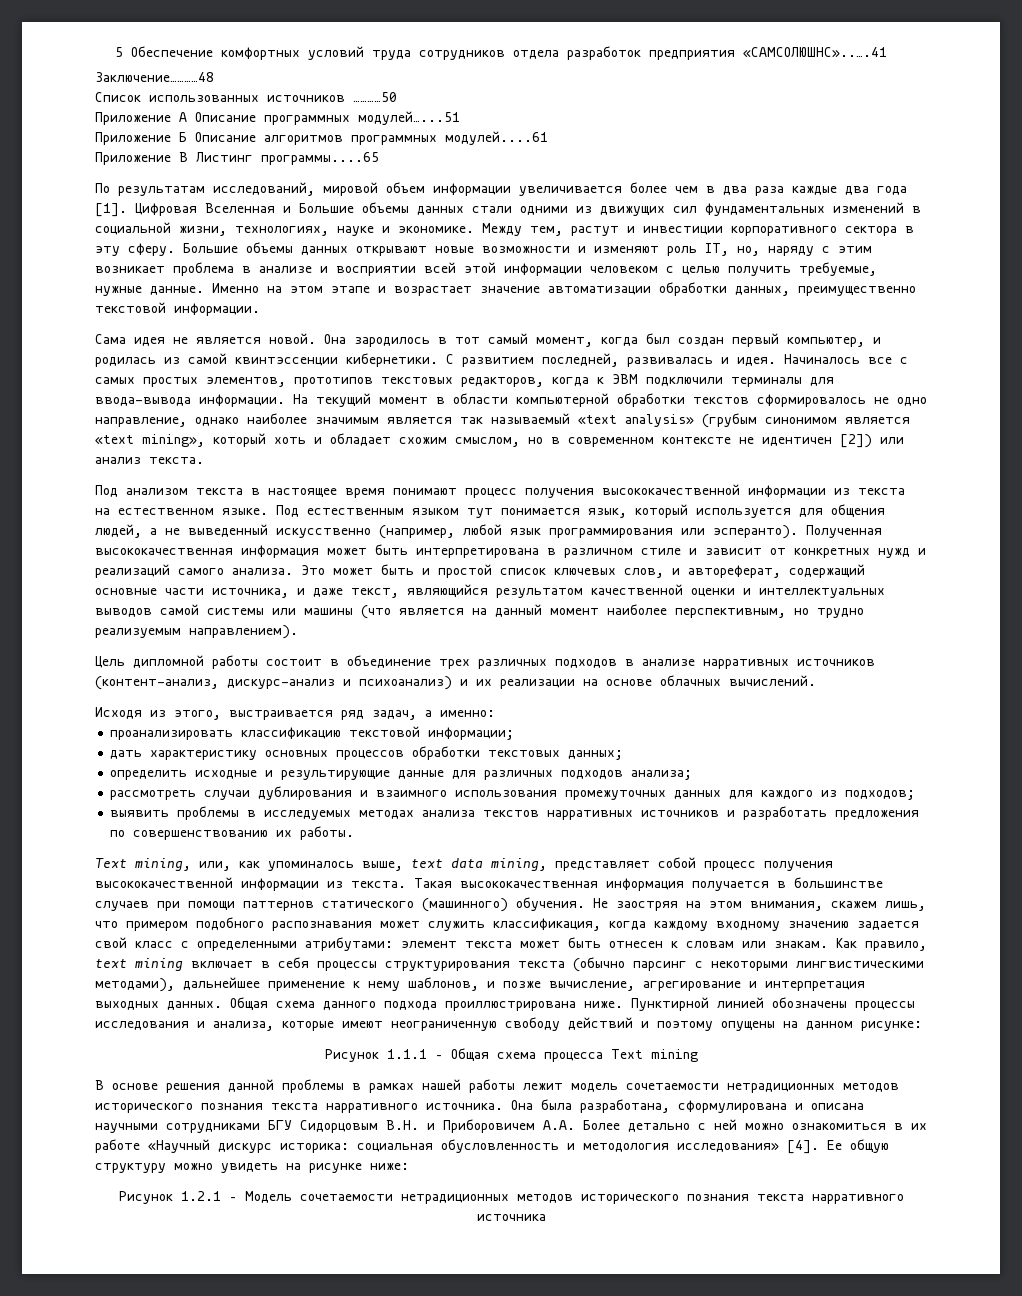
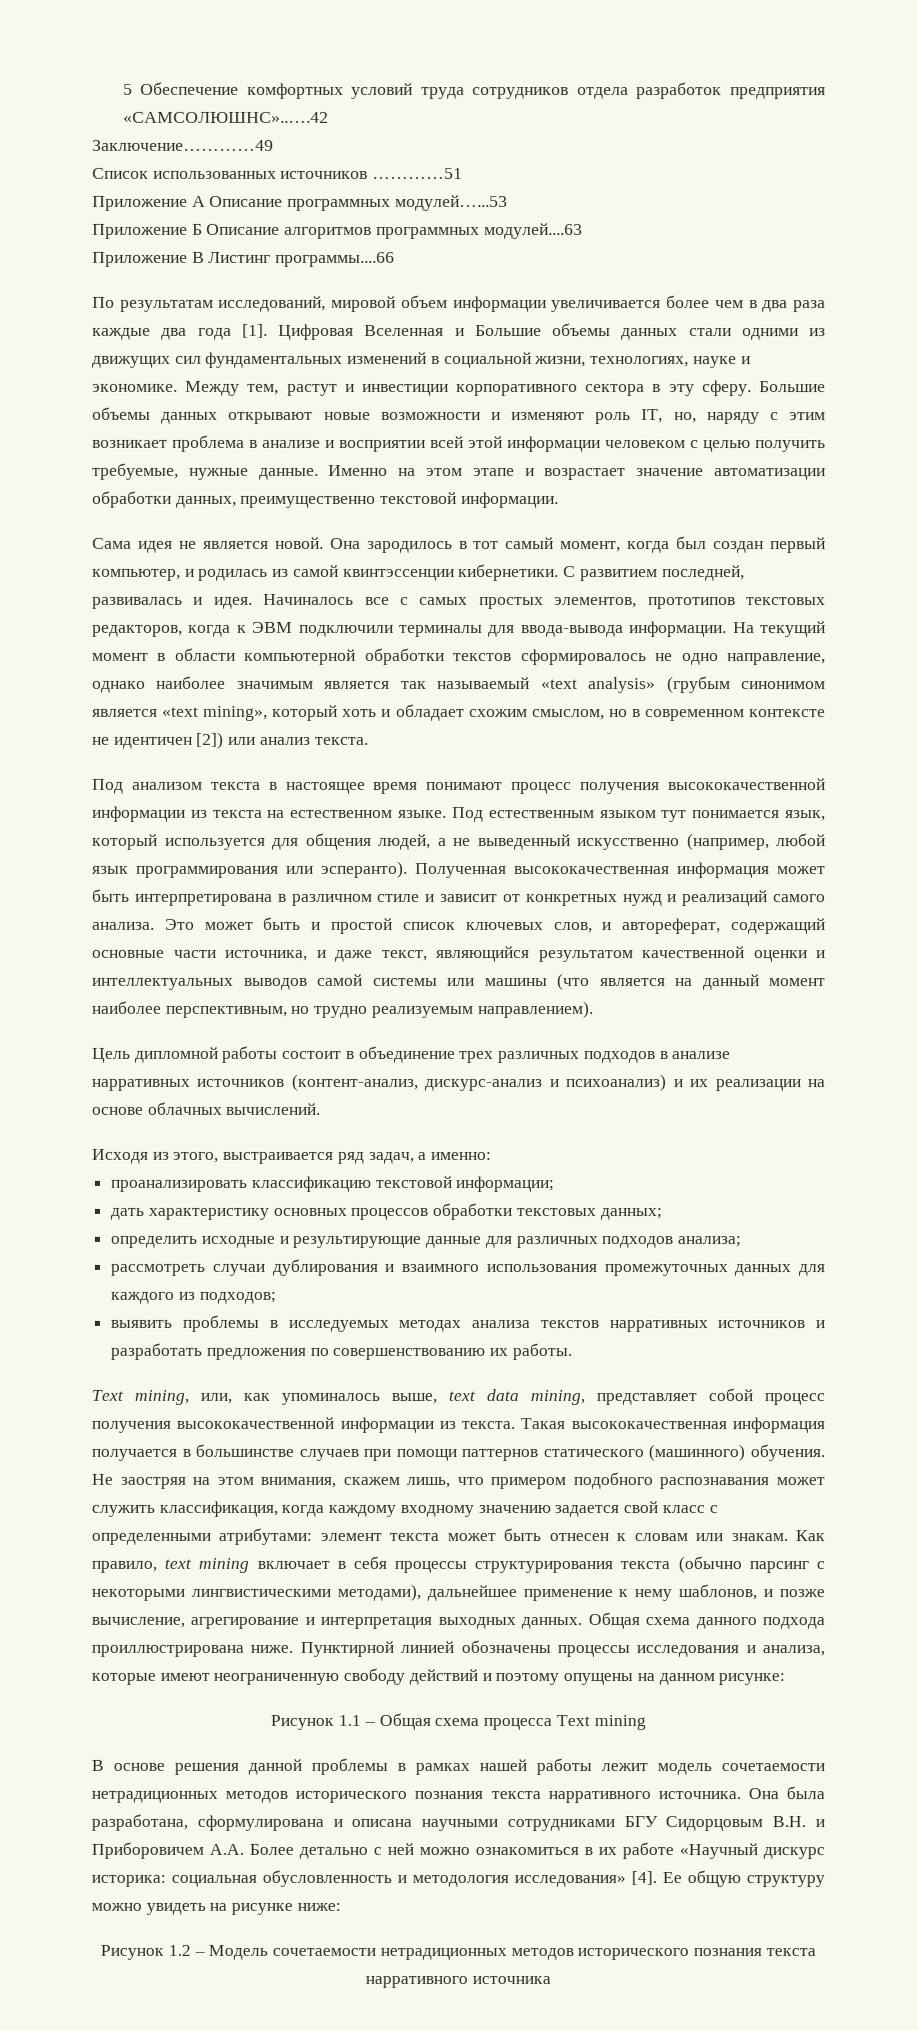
- 5 Обеспечение комфортных условий труда сотрудников отдела разработок предприятия «САМСОЛЮШНС»..….41
- Заключение…………48
+ 5 Обеспечение комфортных условий труда сотрудников отдела разработок предприятия «САМСОЛЮШНС»..….42
+ Заключение…………49
- Список использованных источников …………50
+ Список использованных источников …………51
- Приложение А Описание программных модулей…...51
+ Приложение А Описание программных модулей…...53
- Приложение Б Описание алгоритмов программных модулей....61
+ Приложение Б Описание алгоритмов программных модулей....63
- Приложение В Листинг программы....65
+ Приложение В Листинг программы....66
- Рисунок 1.1.1 – Общая схема процесса Text mining
+ Рисунок 1.1 – Общая схема процесса Text mining
- Рисунок 1.2.1 – Модель сочетаемости нетрадиционных методов исторического познания текста нарративного источника
+ Рисунок 1.2 – Модель сочетаемости нетрадиционных методов исторического познания текста нарративного источника

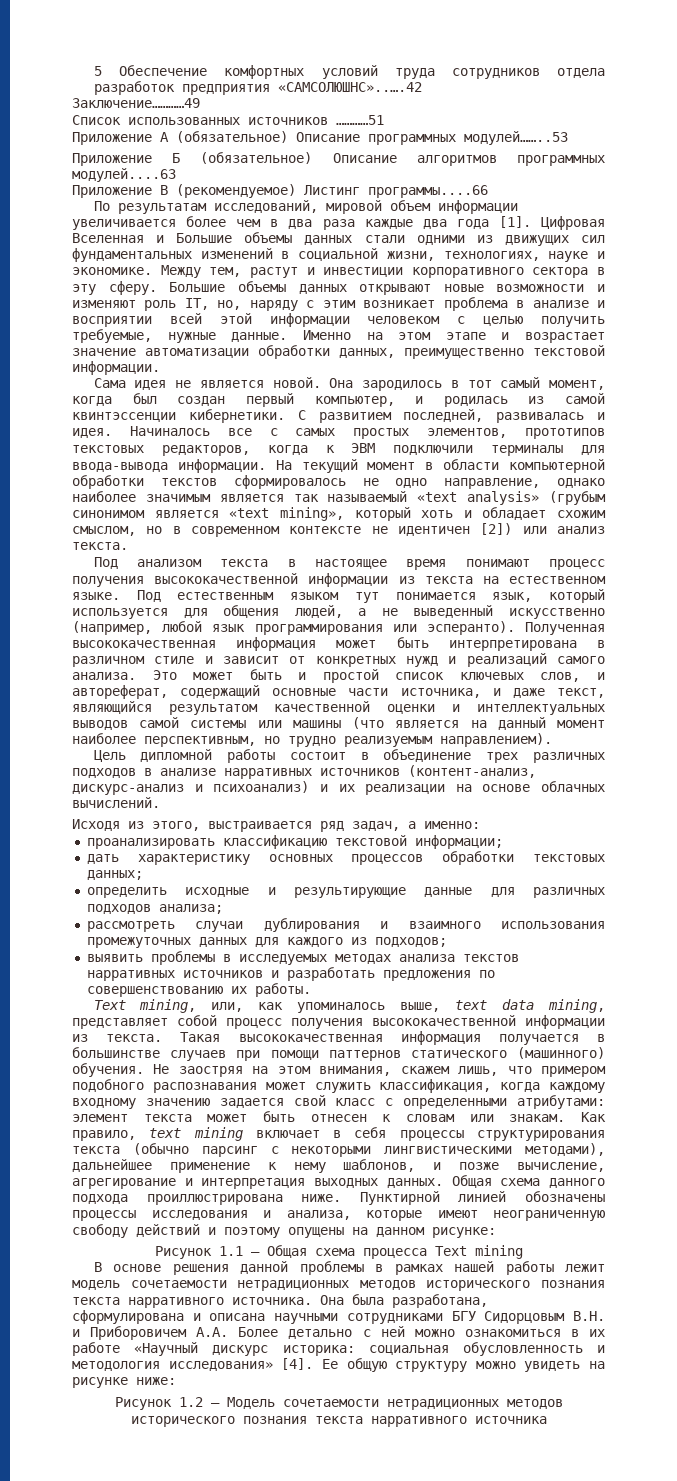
- Приложение А Описание программных модулей…...53
+ Приложение А (обязательное) Описание программных модулей……..53
- Приложение Б Описание алгоритмов программных модулей....63
+ Приложение Б (обязательное) Описание алгоритмов программных модулей....63
- Приложение В Листинг программы....66
+ Приложение В (рекомендуемое) Листинг программы....66

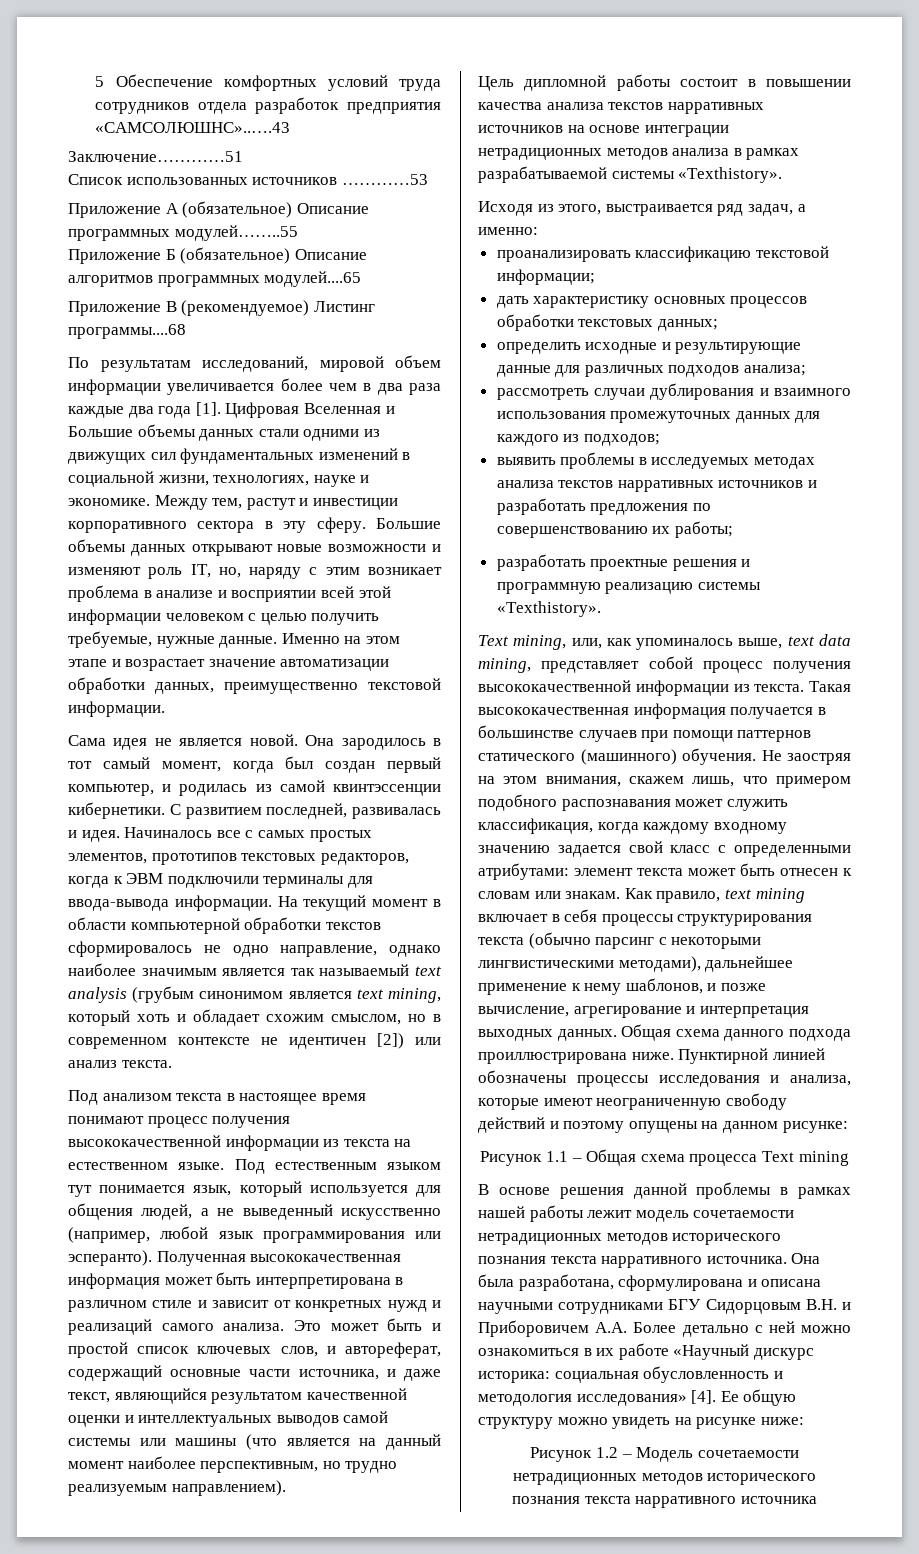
- 5 Обеспечение комфортных условий труда сотрудников отдела разработок предприятия «САМСОЛЮШНС»..….42
- Заключение…………49
+ 5 Обеспечение комфортных условий труда сотрудников отдела разработок предприятия «САМСОЛЮШНС»..….43
+ Заключение…………51
- Список использованных источников …………51
+ Список использованных источников …………53
- Приложение А (обязательное) Описание программных модулей……..53
+ Приложение А (обязательное) Описание программных модулей……..55
- Приложение Б (обязательное) Описание алгоритмов программных модулей....63
+ Приложение Б (обязательное) Описание алгоритмов программных модулей....65
- Приложение В (рекомендуемое) Листинг программы....66
+ Приложение В (рекомендуемое) Листинг программы....68
- На текущий момент в области компьютерной обработки текстов сформировалось не одно направление, однако наиболее значимым является так называемый «text analysis» (грубым синонимом является «text mining», который хоть и обладает схожим смыслом, но в современном контексте не идентичен [2]) или анализ текста.
+ На текущий момент в области компьютерной обработки текстов сформировалось не одно направление, однако наиболее значимым является так называемый text analysis (грубым синонимом является text mining, который хоть и обладает схожим смыслом, но в современном контексте не идентичен [2]) или анализ текста.
- Цель дипломной работы состоит в объединение трех различных подходов в анализе нарративных источников (контент-анализ, дискурс-анализ и психоанализ) и их реализации на основе облачных вычислений.
+ Цель дипломной работы состоит в повышении качества анализа текстов нарративных источников на основе интеграции нетрадиционных методов анализа в рамках разрабатываемой системы «Texthistory».
- выявить проблемы в исследуемых методах анализа текстов нарративных источников и разработать предложения по совершенствованию их работы.
+ выявить проблемы в исследуемых методах анализа текстов нарративных источников и разработать предложения по совершенствованию их работы;
+ разработать проектные решения и программную реализацию системы «Texthistory».

